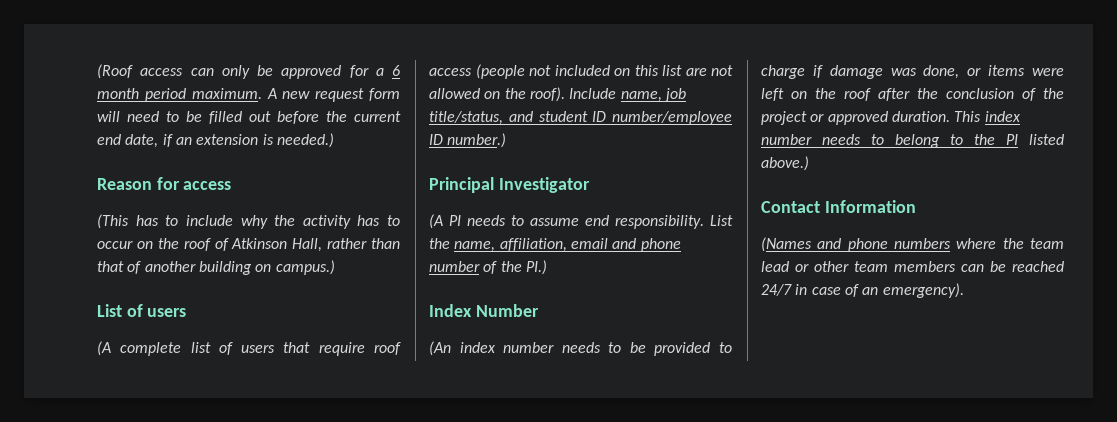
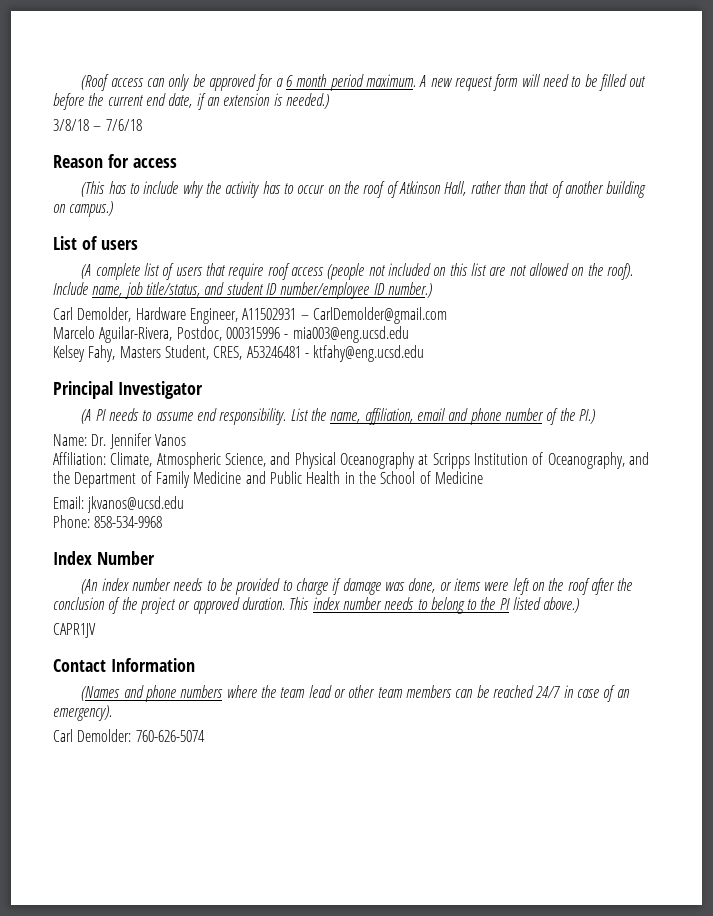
+ 3/8/18 – 7/6/18
+ Carl Demolder, Hardware Engineer, A11502931 – CarlDemolder@gmail.com
+ Marcelo Aguilar-Rivera, Postdoc, 000315996 - mia003@eng.ucsd.edu
+ Kelsey Fahy, Masters Student, CRES, A53246481 - ktfahy@eng.ucsd.edu
+ Name: Dr. Jennifer Vanos
+ Affiliation: Climate, Atmospheric Science, and Physical Oceanography at Scripps Institution of Oceanography, and the Department of Family Medicine and Public Health in the School of Medicine
+ Email: jkvanos@ucsd.edu
+ Phone: 858-534-9968
+ CAPR1JV
+ Carl Demolder: 760-626-5074

